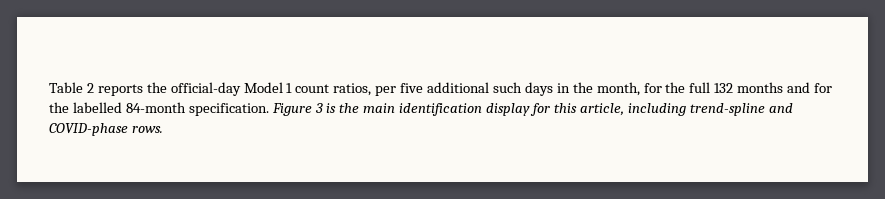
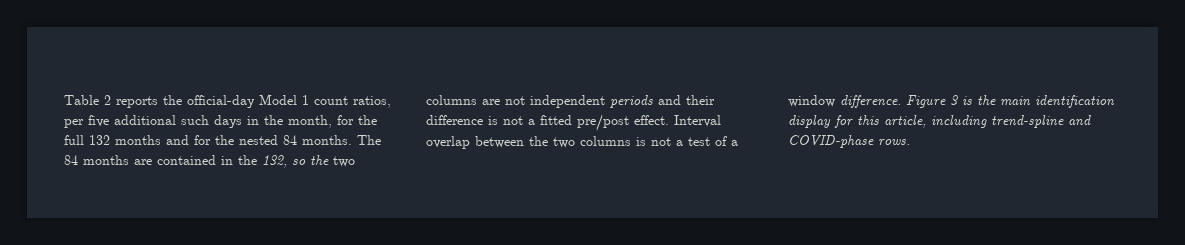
- Table 2 reports the official-day Model 1 count ratios, per five additional such days in the month, for the full 132 months and for the labelled 84-month specification.
+ Table 2 reports the official-day Model 1 count ratios, per five additional such days in the month, for the full 132 months and for the nested 84 months. The 84 months are contained in the 132, so the two columns are not independent periods and their difference is not a fitted pre/post effect. Interval overlap between the two columns is not a test of a window difference.

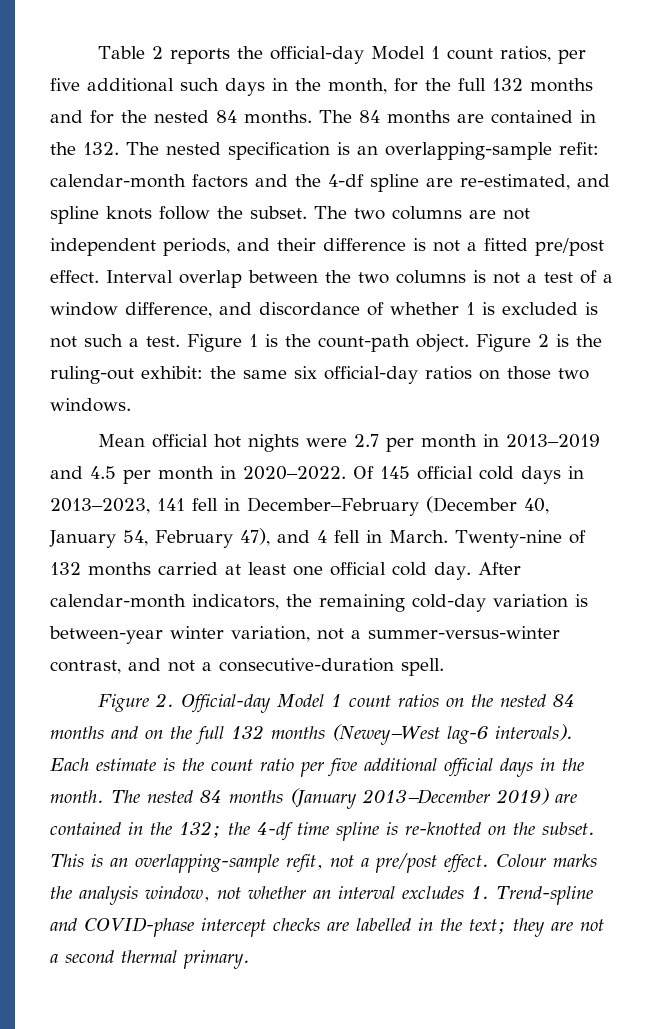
- The 84 months are contained in the 132, so the two columns are not independent periods and their difference is not a fitted pre/post effect.
+ The 84 months are contained in the 132. The nested specification is an overlapping-sample refit: calendar-month factors and the 4-df spline are re-estimated, and spline knots follow the subset. The two columns are not independent periods, and their difference is not a fitted pre/post effect.
- Interval overlap between the two columns is not a test of a window difference. Figure 3 is the main identification display for this article, including trend-spline and COVID-phase rows.
+ Interval overlap between the two columns is not a test of a window difference, and discordance of whether 1 is excluded is not such a test. Figure 1 is the count-path object. Figure 2 is the ruling-out exhibit: the same six official-day ratios on those two windows.
+ Mean official hot nights were 2.7 per month in 2013–2019 and 4.5 per month in 2020–2022. Of 145 official cold days in 2013–2023, 141 fell in December–February (December 40, January 54, February 47), and 4 fell in March. Twenty-nine of 132 months carried at least one official cold day. After calendar-month indicators, the remaining cold-day variation is between-year winter variation, not a summer-versus-winter contrast, and not a consecutive-duration spell.
+ Figure 2. Official-day Model 1 count ratios on the nested 84 months and on the full 132 months (Newey–West lag-6 intervals). Each estimate is the count ratio per five additional official days in the month. The nested 84 months (January 2013–December 2019) are contained in the 132; the 4-df time spline is re-knotted on the subset. This is an overlapping-sample refit, not a pre/post effect. Colour marks the analysis window, not whether an interval excludes 1. Trend-spline and COVID-phase intercept checks are labelled in the text; they are not a second thermal primary.

